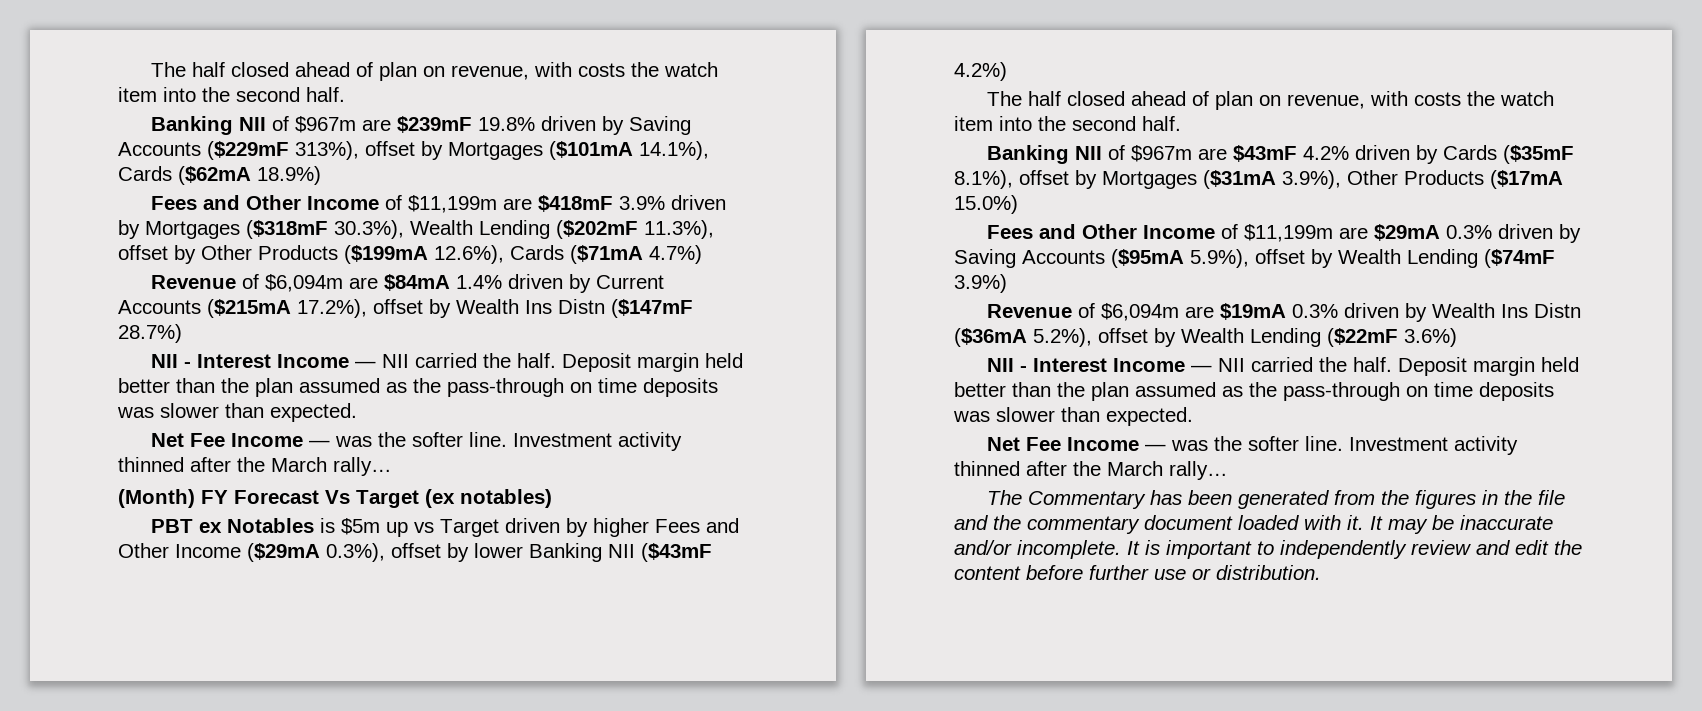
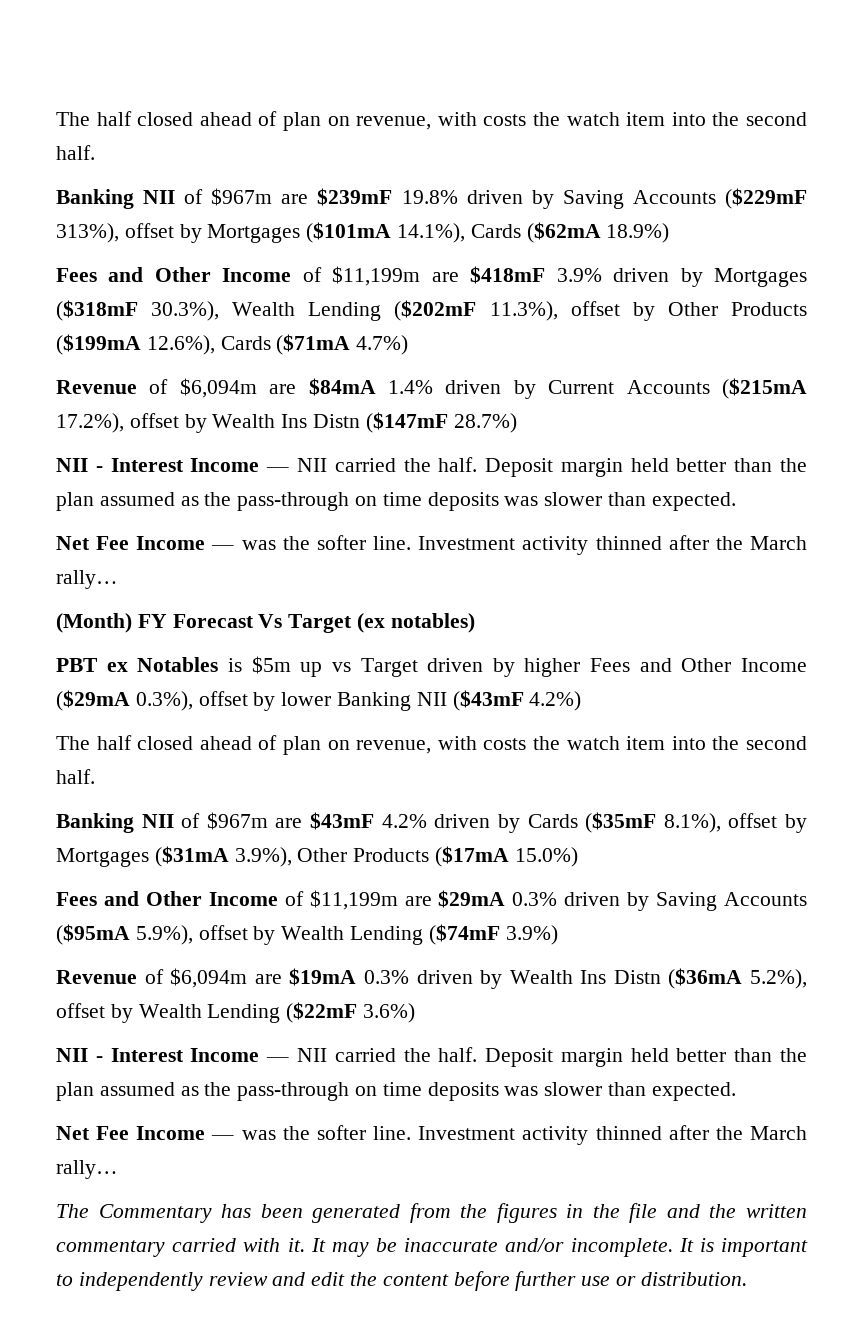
- The Commentary has been generated from the figures in the file and the commentary document loaded with it.
+ The Commentary has been generated from the figures in the file and the written commentary carried with it.

